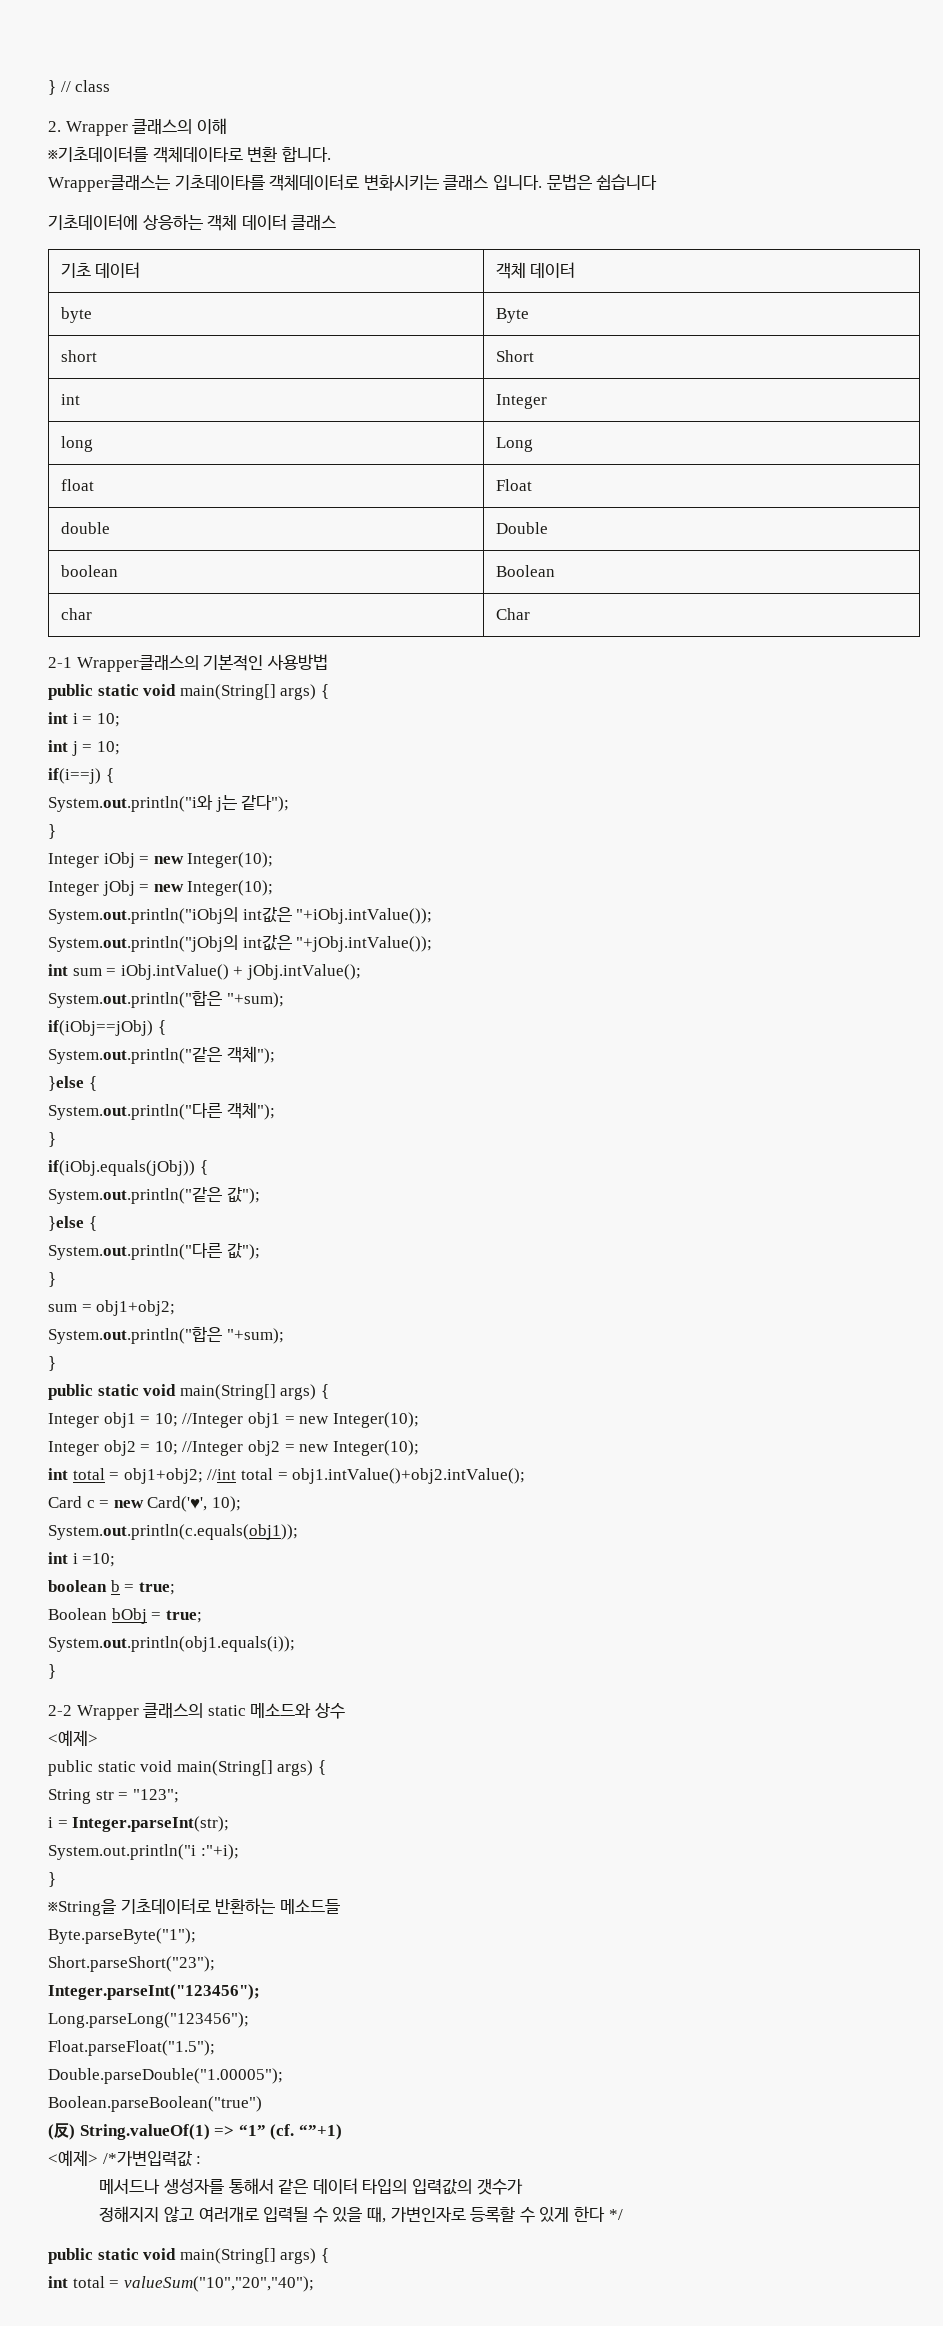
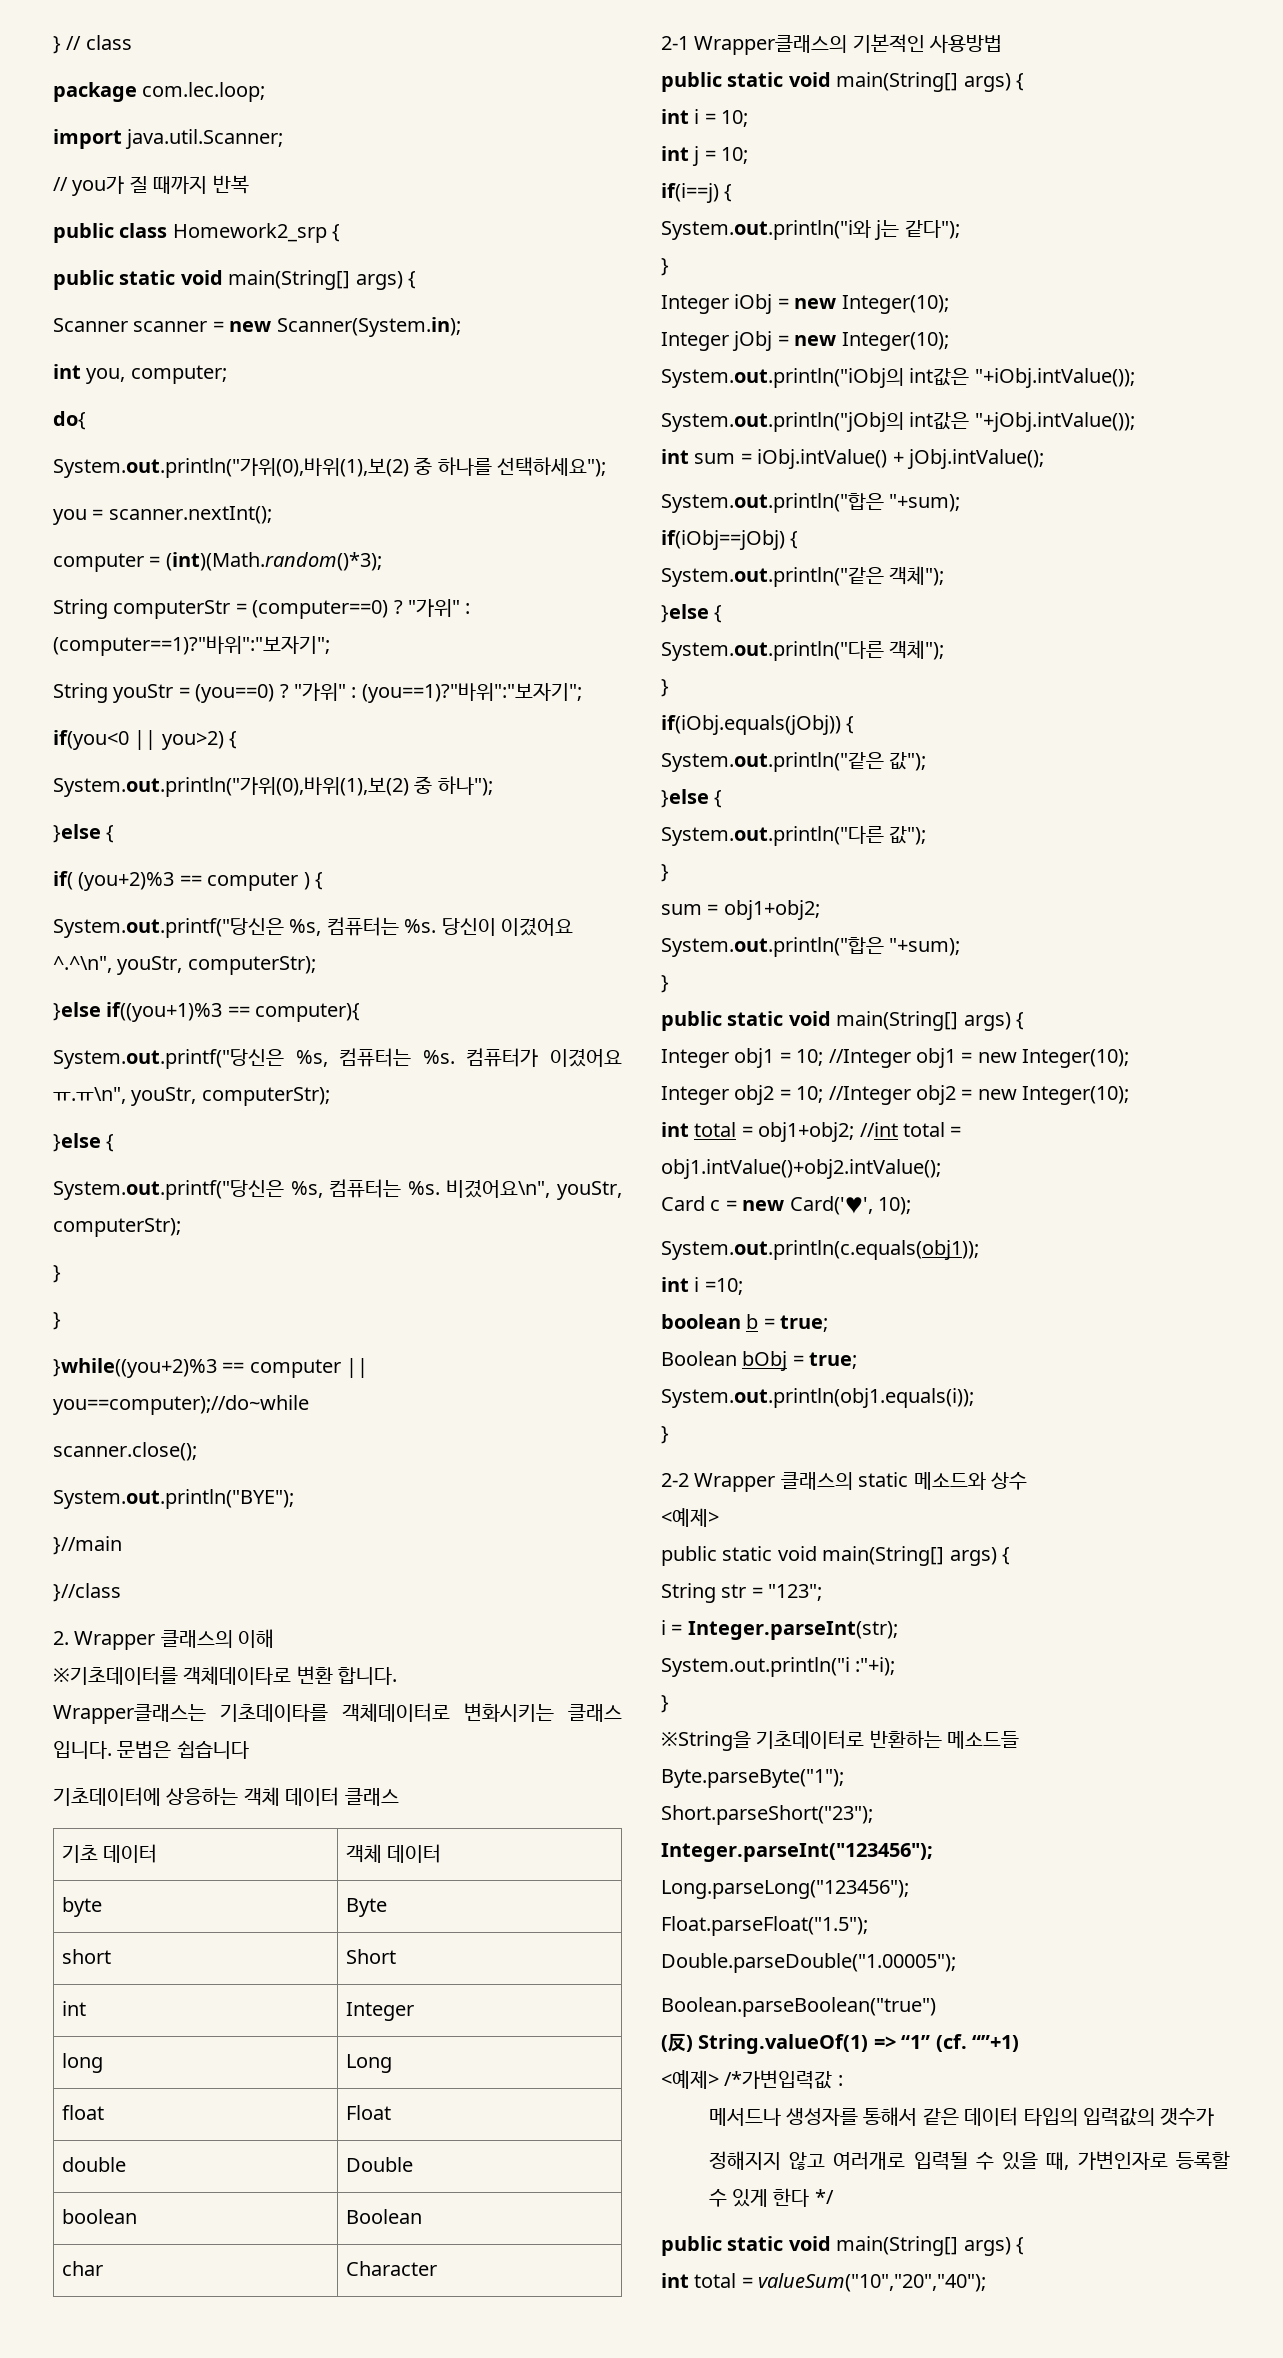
+ package com.lec.loop;
+ import java.util.Scanner;
+ // you가 질 때까지 반복
+ public class Homework2_srp {
+ public static void main(String[] args) {
+ Scanner scanner = new Scanner(System.in);
+ int you, computer;
+ do{
+ System.out.println("가위(0),바위(1),보(2) 중 하나를 선택하세요");
+ you = scanner.nextInt();
+ computer = (int)(Math.random()*3);
+ String computerStr = (computer==0) ? "가위" : (computer==1)?"바위":"보자기";
+ String youStr = (you==0) ? "가위" : (you==1)?"바위":"보자기";
+ if(you<0 || you>2) {
+ System.out.println("가위(0),바위(1),보(2) 중 하나");
+ }else {
+ if( (you+2)%3 == computer ) {
+ System.out.printf("당신은 %s, 컴퓨터는 %s. 당신이 이겼어요 ^.^\n", youStr, computerStr);
+ }else if((you+1)%3 == computer){
+ System.out.printf("당신은 %s, 컴퓨터는 %s. 컴퓨터가 이겼어요 ㅠ.ㅠ\n", youStr, computerStr);
+ }else {
+ System.out.printf("당신은 %s, 컴퓨터는 %s. 비겼어요\n", youStr, computerStr);
+ }
+ }
+ }while((you+2)%3 == computer || you==computer);//do~while
+ scanner.close();
+ System.out.println("BYE");
+ }//main
+ }//class
- char | Char
+ char | Character

